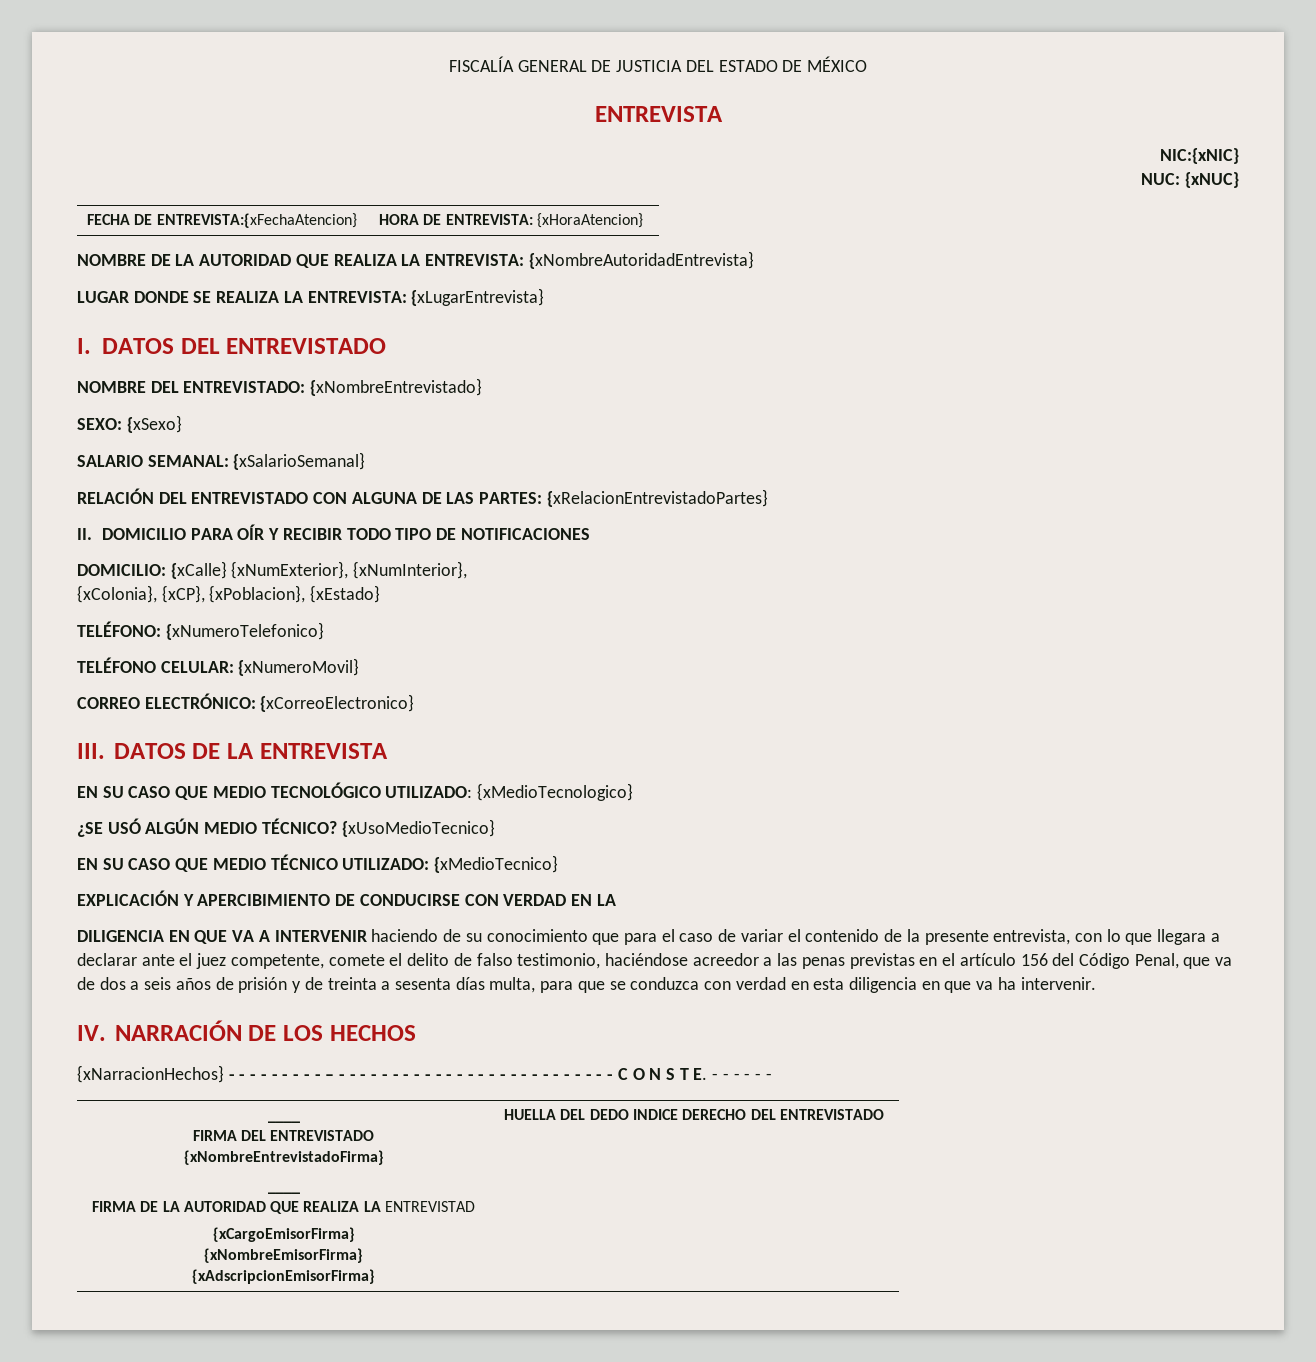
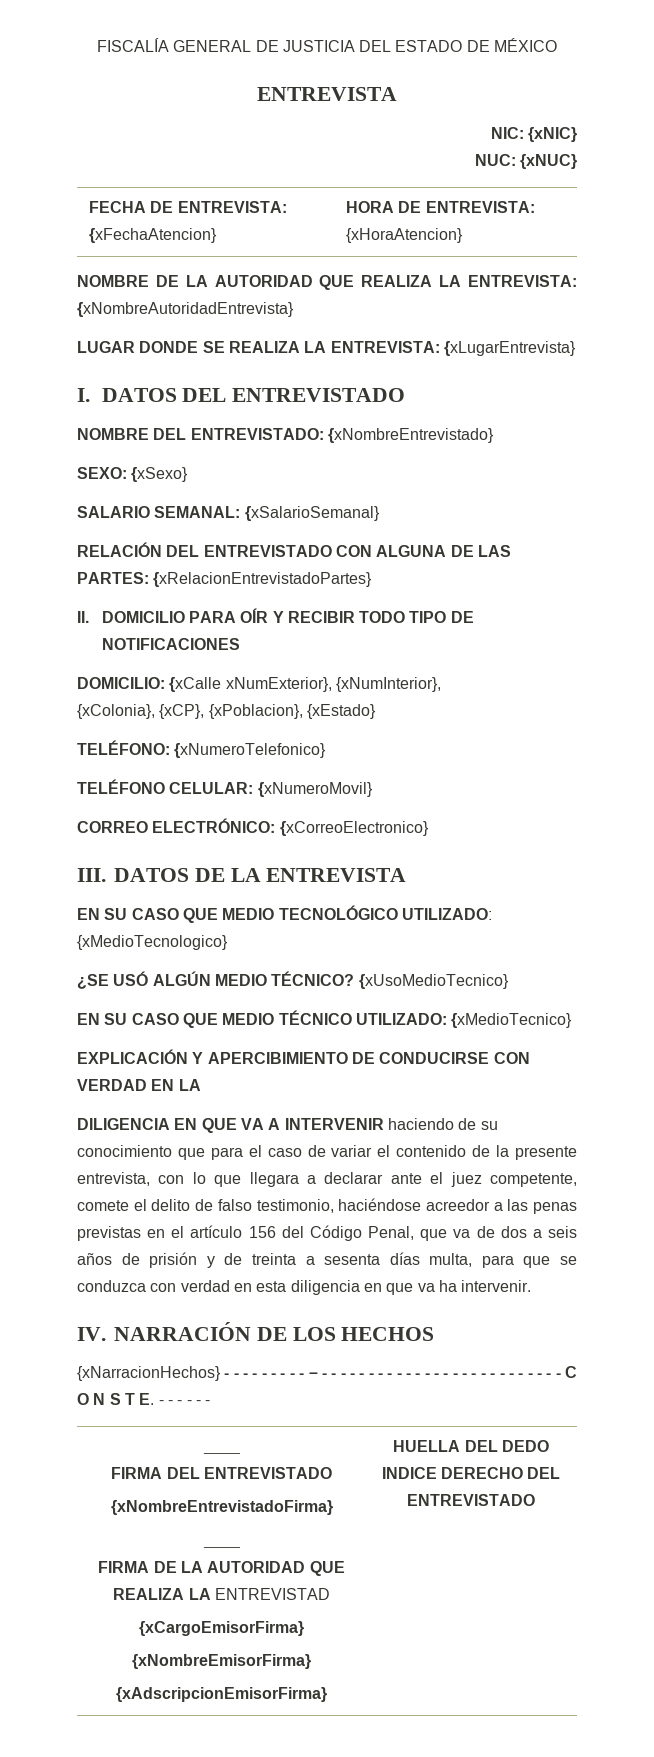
- NIC:{xNIC}
+ NIC: {xNIC}
- FECHA DE ENTREVISTA:{xFechaAtencion} | HORA DE ENTREVISTA: {xHoraAtencion}
+ FECHA DE ENTREVISTA: {xFechaAtencion} | HORA DE ENTREVISTA: {xHoraAtencion}
- DOMICILIO: {xCalle} {xNumExterior}, {xNumInterior},
+ DOMICILIO: {xCalle xNumExterior}, {xNumInterior},

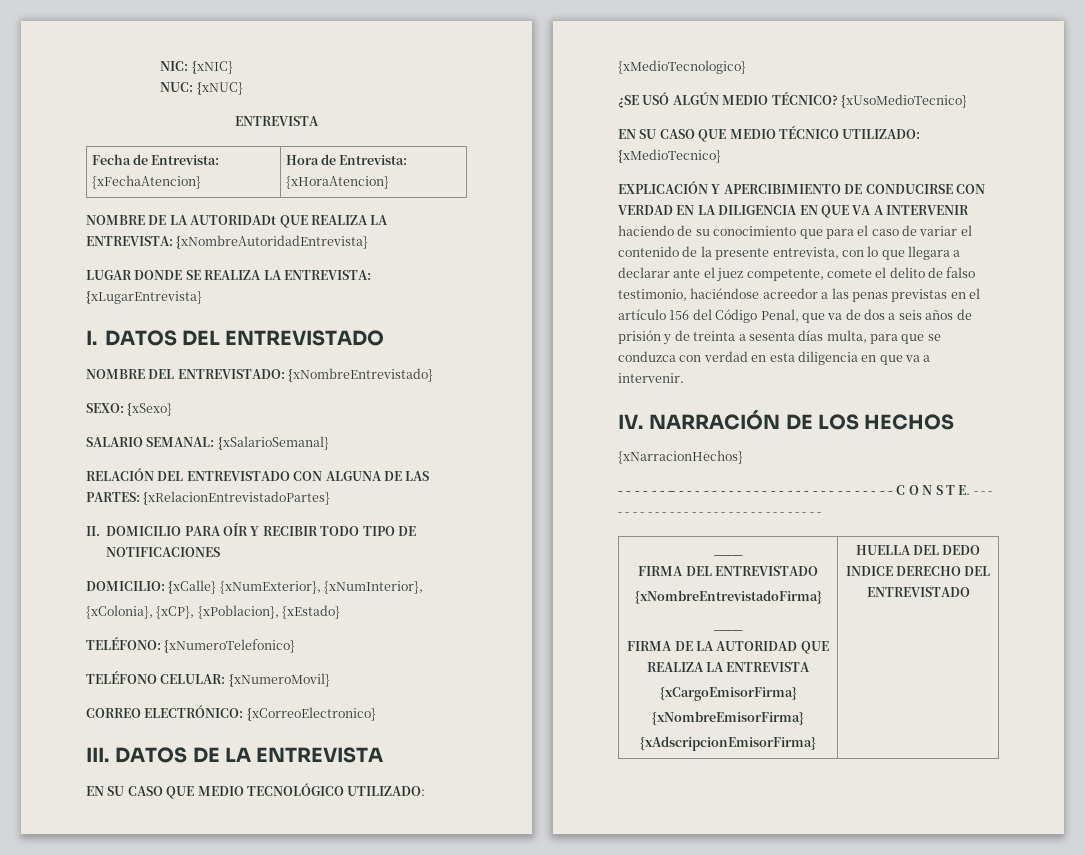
- FISCALÍA GENERAL DE JUSTICIA DEL ESTADO DE MÉXICO
- ENTREVISTA
  NIC: {xNIC}
  NUC: {xNUC}
- FECHA DE ENTREVISTA: {xFechaAtencion} | HORA DE ENTREVISTA: {xHoraAtencion}
+ ENTREVISTA
+ Fecha de Entrevista: {xFechaAtencion} | Hora de Entrevista: {xHoraAtencion}
- NOMBRE DE LA AUTORIDAD QUE REALIZA LA ENTREVISTA: {xNombreAutoridadEntrevista}
+ NOMBRE DE LA AUTORIDADt QUE REALIZA LA ENTREVISTA: {xNombreAutoridadEntrevista}
- DOMICILIO: {xCalle xNumExterior}, {xNumInterior},
+ DOMICILIO: {xCalle} {xNumExterior}, {xNumInterior},
- EXPLICACIÓN Y APERCIBIMIENTO DE CONDUCIRSE CON VERDAD EN LA
- DILIGENCIA EN QUE VA A INTERVENIR haciendo de su conocimiento que para el caso de variar el contenido de la presente entrevista, con lo que llegara a declarar ante el juez competente, comete el delito de falso testimonio, haciéndose acreedor a las penas previstas en el artículo 156 del Código Penal, que va de dos a seis años de prisión y de treinta a sesenta días multa, para que se conduzca con verdad en esta diligencia en que va ha intervenir.
+ EXPLICACIÓN Y APERCIBIMIENTO DE CONDUCIRSE CON VERDAD EN LA DILIGENCIA EN QUE VA A INTERVENIR haciendo de su conocimiento que para el caso de variar el contenido de la presente entrevista, con lo que llegara a declarar ante el juez competente, comete el delito de falso testimonio, haciéndose acreedor a las penas previstas en el artículo 156 del Código Penal, que va de dos a seis años de prisión y de treinta a sesenta días multa, para que se conduzca con verdad en esta diligencia en que va a intervenir.
- {xNarracionHechos} - - - - - - - - - – - - - - - - - - - - - - - - - - - - - - - - - - - - C O N S T E. - - - - - -
+ {xNarracionHechos}
+ - - - - - - – - - - - - - - - - - - - - - - - - - - - - - - - - - C O N S T E. - - - - - - - - - - - - - - - - - - - - - - - - - - - - - - -
  ____
  FIRMA DEL ENTREVISTADO
  {xNombreEntrevistadoFirma}
  ____
- FIRMA DE LA AUTORIDAD QUE REALIZA LA ENTREVISTAD
+ FIRMA DE LA AUTORIDAD QUE REALIZA LA ENTREVISTA

